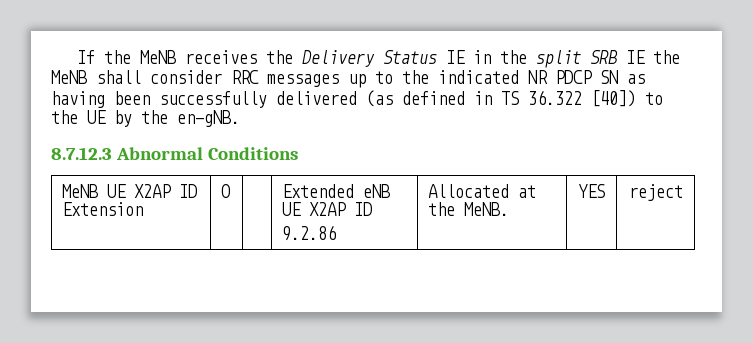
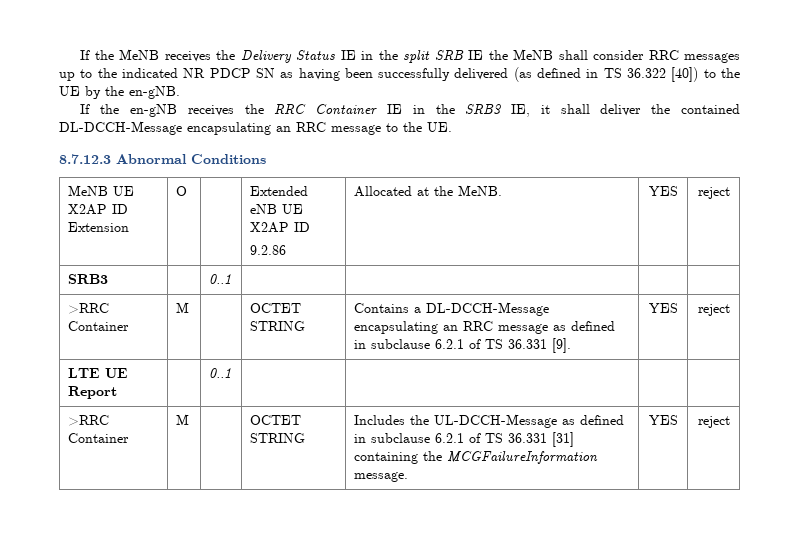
+ If the en-gNB receives the RRC Container IE in the SRB3 IE, it shall deliver the contained DL-DCCH-Message encapsulating an RRC message to the UE.
+ SRB3 | | 0..1 | | | |
+ >RRC Container | M | | OCTET STRING | Contains a DL-DCCH-Message encapsulating an RRC message as defined in subclause 6.2.1 of TS 36.331 [9]. | YES | reject
+ LTE UE Report | | 0..1 | | | |
+ >RRC Container | M | | OCTET STRING | Includes the UL-DCCH-Message as defined in subclause 6.2.1 of TS 36.331 [31] containing the MCGFailureInformation message. | YES | reject

